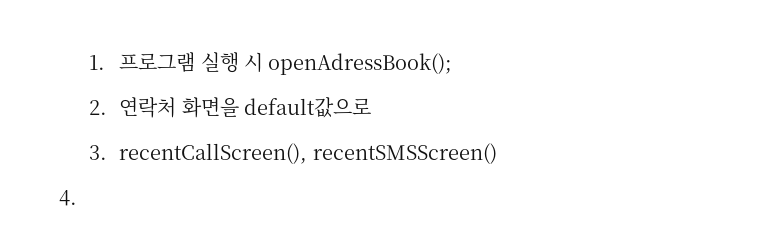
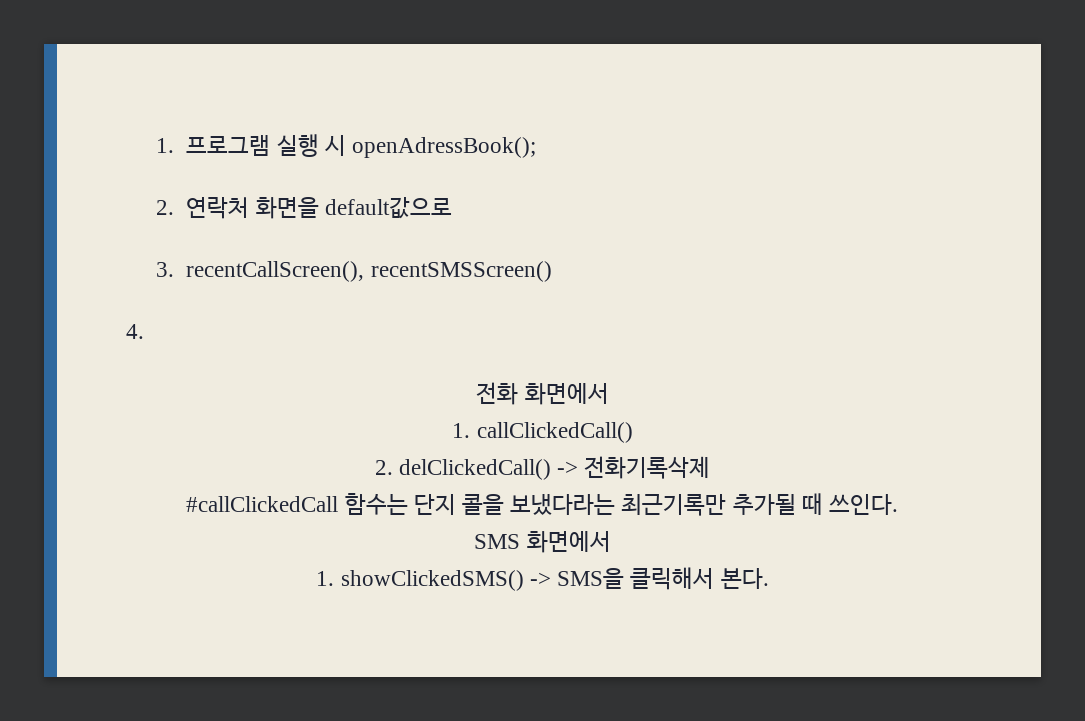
+ 전화 화면에서
+ 1. callClickedCall()
+ 2. delClickedCall() -> 전화기록삭제
+ #callClickedCall 함수는 단지 콜을 보냈다라는 최근기록만 추가될 때 쓰인다.
+ SMS 화면에서
+ 1. showClickedSMS() -> SMS을 클릭해서 본다.

